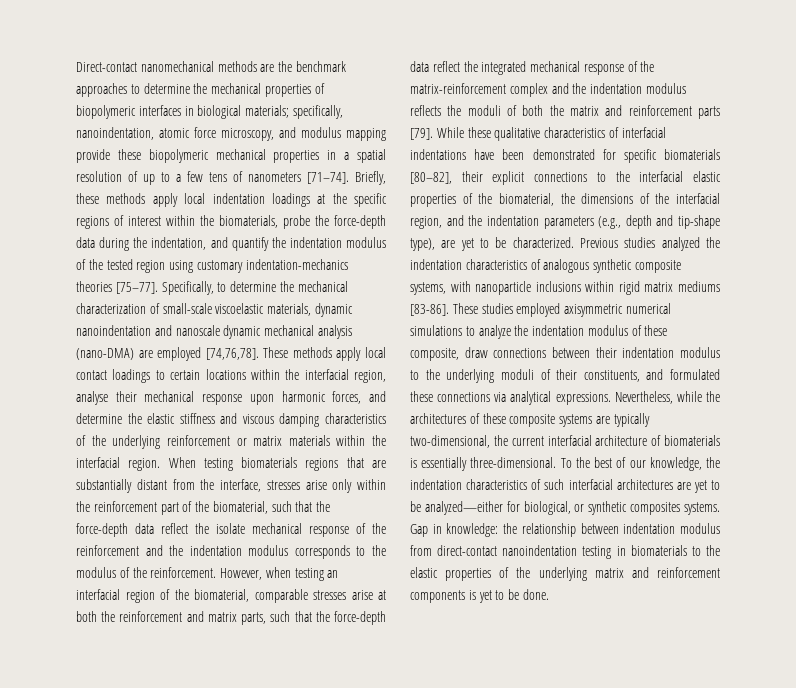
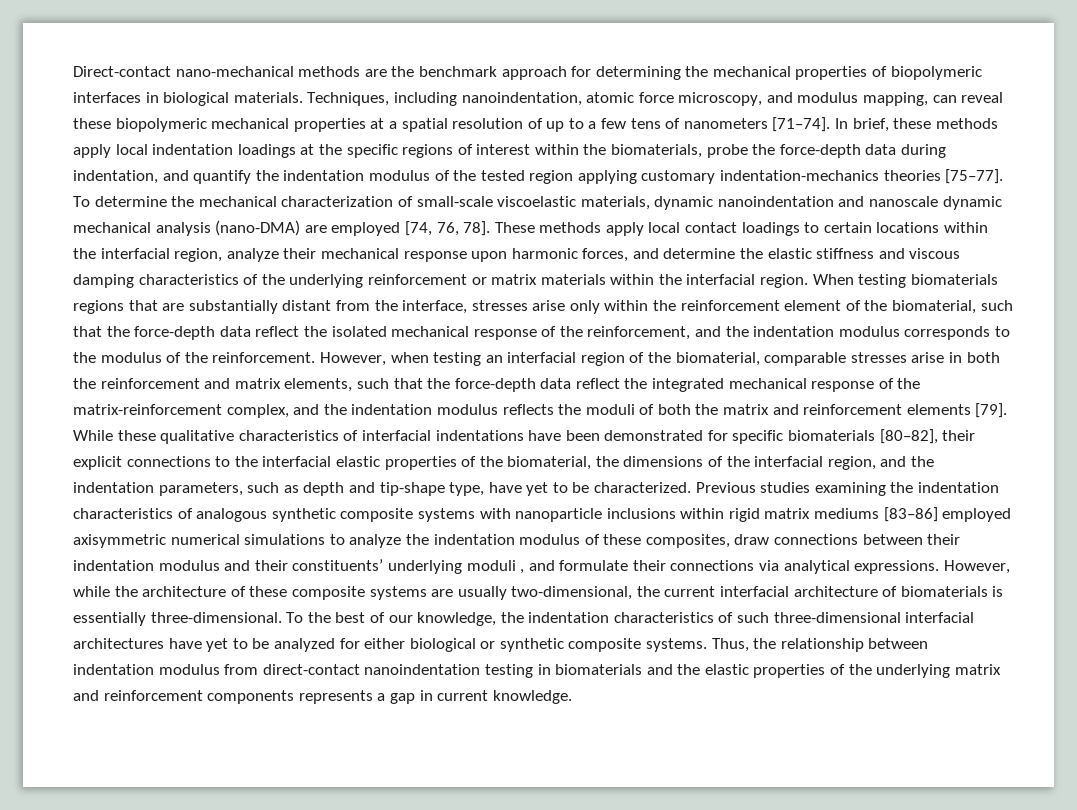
- Direct-contact nanomechanical methods are the benchmark approaches to determine the mechanical properties of biopolymeric interfaces in biological materials; specifically, nanoindentation, atomic force microscopy, and modulus mapping provide these biopolymeric mechanical properties in a spatial resolution of up to a few tens of nanometers [71–74].
+ Direct-contact nano-mechanical methods are the benchmark approach for determining the mechanical properties of biopolymeric interfaces in biological materials. Techniques, including nanoindentation, atomic force microscopy, and modulus mapping, can reveal these biopolymeric mechanical properties at a spatial resolution of up to a few tens of nanometers [71–74].
- Briefly, these methods apply local indentation loadings at the specific regions of interest within the biomaterials, probe the force-depth data during the indentation, and quantify the indentation modulus of the tested region using customary indentation-mechanics theories [75–77].
+ In brief, these methods apply local indentation loadings at the specific regions of interest within the biomaterials, probe the force-depth data during indentation, and quantify the indentation modulus of the tested region applying customary indentation-mechanics theories [75–77].
- Specifically, to determine the mechanical characterization of small-scale viscoelastic materials, dynamic nanoindentation and nanoscale dynamic mechanical analysis (nano-DMA) are employed [74,76,78].
+ To determine the mechanical characterization of small-scale viscoelastic materials, dynamic nanoindentation and nanoscale dynamic mechanical analysis (nano-DMA) are employed [74, 76, 78].
- These methods apply local contact loadings to certain locations within the interfacial region, analyse their mechanical response upon harmonic forces, and determine the elastic stiffness and viscous damping characteristics of the underlying reinforcement or matrix materials within the interfacial region.
+ These methods apply local contact loadings to certain locations within the interfacial region, analyze their mechanical response upon harmonic forces, and determine the elastic stiffness and viscous damping characteristics of the underlying reinforcement or matrix materials within the interfacial region.
- When testing biomaterials regions that are substantially distant from the interface, stresses arise only within the reinforcement part of the biomaterial, such that the force-depth data reflect the isolate mechanical response of the reinforcement and the indentation modulus corresponds to the modulus of the reinforcement.
+ When testing biomaterials regions that are substantially distant from the interface, stresses arise only within the reinforcement element of the biomaterial, such that the force-depth data reflect the isolated mechanical response of the reinforcement, and the indentation modulus corresponds to the modulus of the reinforcement.
- However, when testing an interfacial region of the biomaterial, comparable stresses arise at both the reinforcement and matrix parts, such that the force-depth data reflect the integrated mechanical response of the matrix-reinforcement complex and the indentation modulus reflects the moduli of both the matrix and reinforcement parts [79].
+ However, when testing an interfacial region of the biomaterial, comparable stresses arise in both the reinforcement and matrix elements, such that the force-depth data reflect the integrated mechanical response of the matrix-reinforcement complex, and the indentation modulus reflects the moduli of both the matrix and reinforcement elements [79].
- While these qualitative characteristics of interfacial indentations have been demonstrated for specific biomaterials [80–82], their explicit connections to the interfacial elastic properties of the biomaterial, the dimensions of the interfacial region, and the indentation parameters (e.g., depth and tip-shape type), are yet to be characterized.
+ While these qualitative characteristics of interfacial indentations have been demonstrated for specific biomaterials [80–82], their explicit connections to the interfacial elastic properties of the biomaterial, the dimensions of the interfacial region, and the indentation parameters, such as depth and tip-shape type, have yet to be characterized.
- Previous studies analyzed the indentation characteristics of analogous synthetic composite systems, with nanoparticle inclusions within rigid matrix mediums [83-86]. These studies employed axisymmetric numerical simulations to analyze the indentation modulus of these composite, draw connections between their indentation modulus to the underlying moduli of their constituents, and formulated these connections via analytical expressions.
+ Previous studies examining the indentation characteristics of analogous synthetic composite systems with nanoparticle inclusions within rigid matrix mediums [83–86] employed axisymmetric numerical simulations to analyze the indentation modulus of these composites, draw connections between their indentation modulus and their constituents’ underlying moduli , and formulate their connections via analytical expressions.
- Nevertheless, while the architectures of these composite systems are typically two-dimensional, the current interfacial architecture of biomaterials is essentially three-dimensional.
+ However, while the architecture of these composite systems are usually two-dimensional, the current interfacial architecture of biomaterials is essentially three-dimensional.
- To the best of our knowledge, the indentation characteristics of such interfacial architectures are yet to be analyzed—either for biological, or synthetic composites systems. Gap in knowledge: the relationship between indentation modulus from direct-contact nanoindentation testing in biomaterials to the elastic properties of the underlying matrix and reinforcement components is yet to be done.
+ To the best of our knowledge, the indentation characteristics of such three-dimensional interfacial architectures have yet to be analyzed for either biological or synthetic composite systems. Thus, the relationship between indentation modulus from direct-contact nanoindentation testing in biomaterials and the elastic properties of the underlying matrix and reinforcement components represents a gap in current knowledge.

